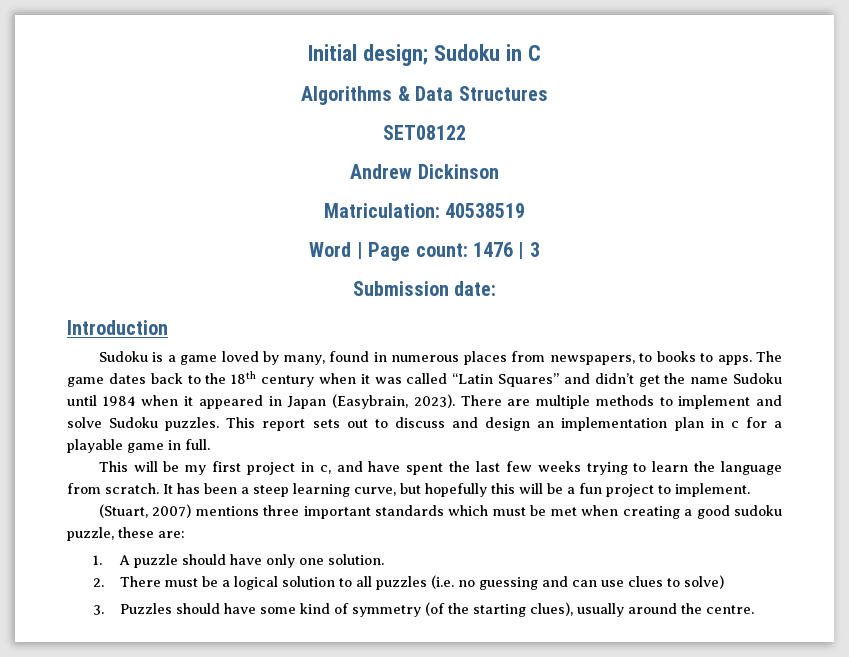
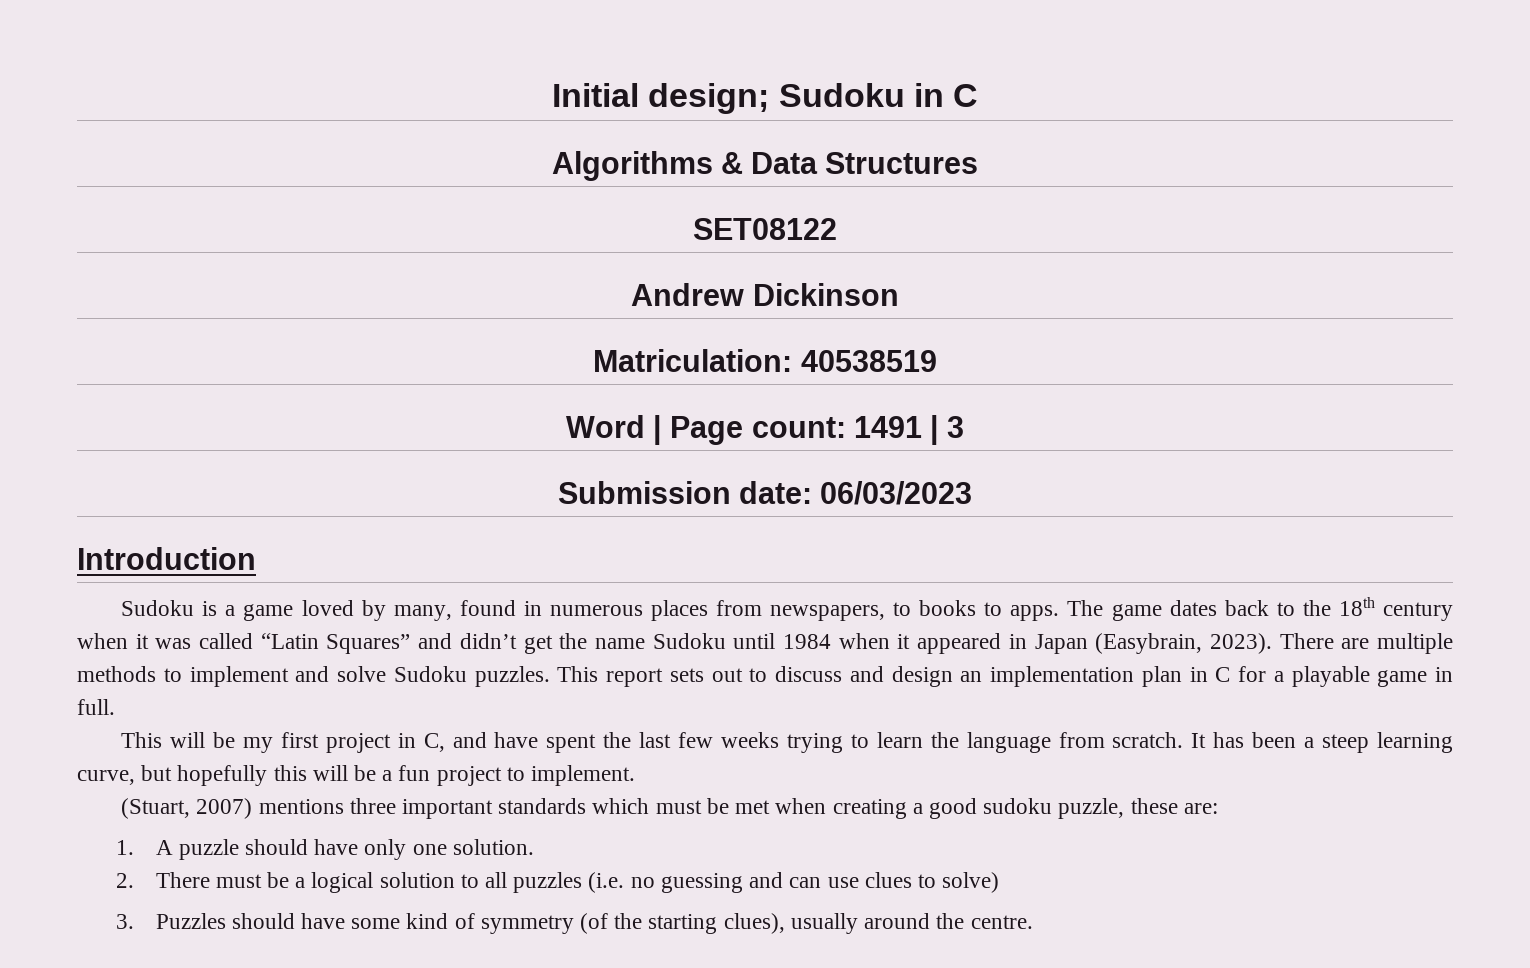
- Word | Page count: 1476 | 3
+ Word | Page count: 1491 | 3
- Submission date:
+ Submission date: 06/03/2023
- This report sets out to discuss and design an implementation plan in c for a playable game in full.
+ This report sets out to discuss and design an implementation plan in C for a playable game in full.
- This will be my first project in c, and have spent the last few weeks trying to learn the language from scratch.
+ This will be my first project in C, and have spent the last few weeks trying to learn the language from scratch.

